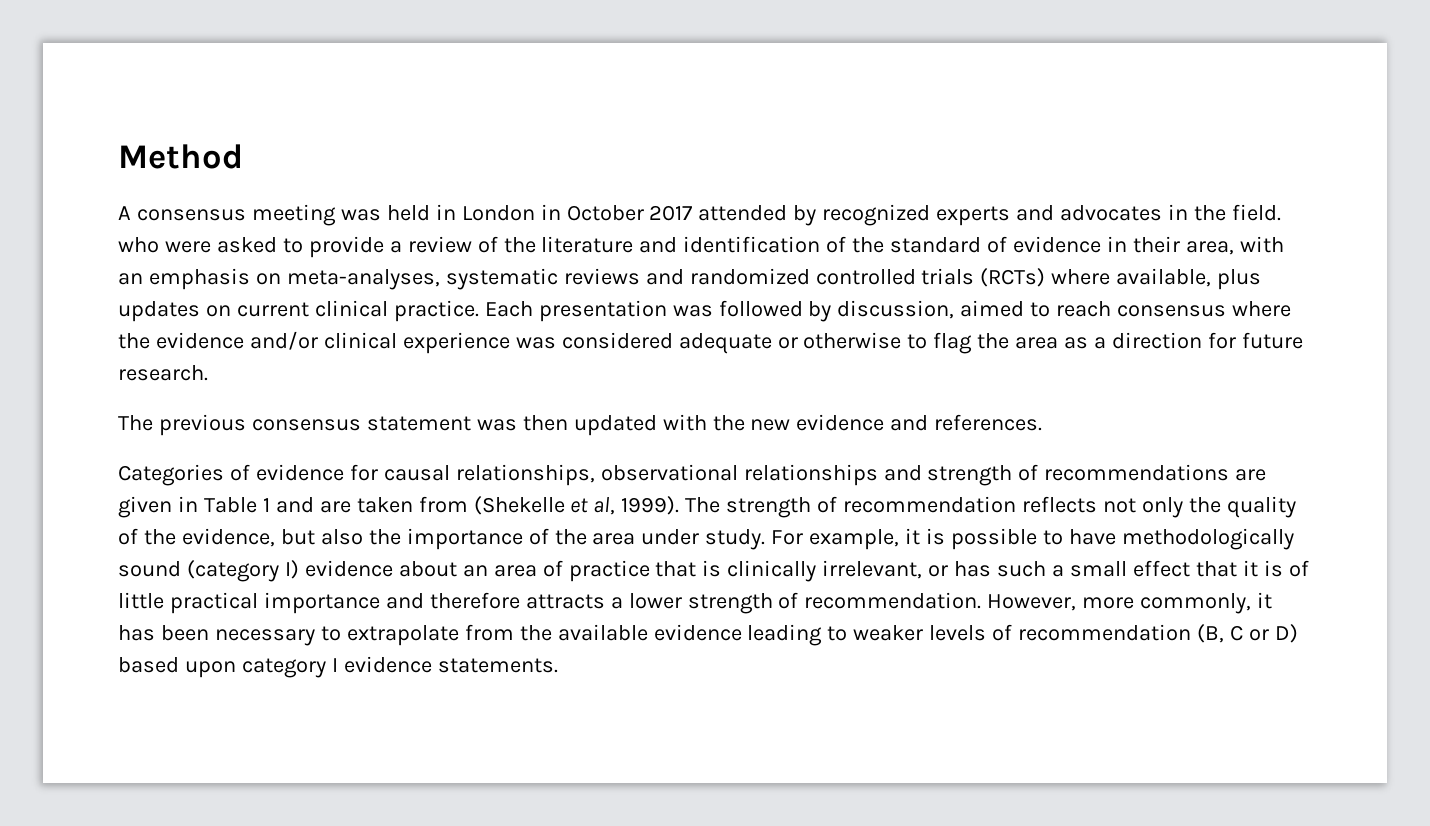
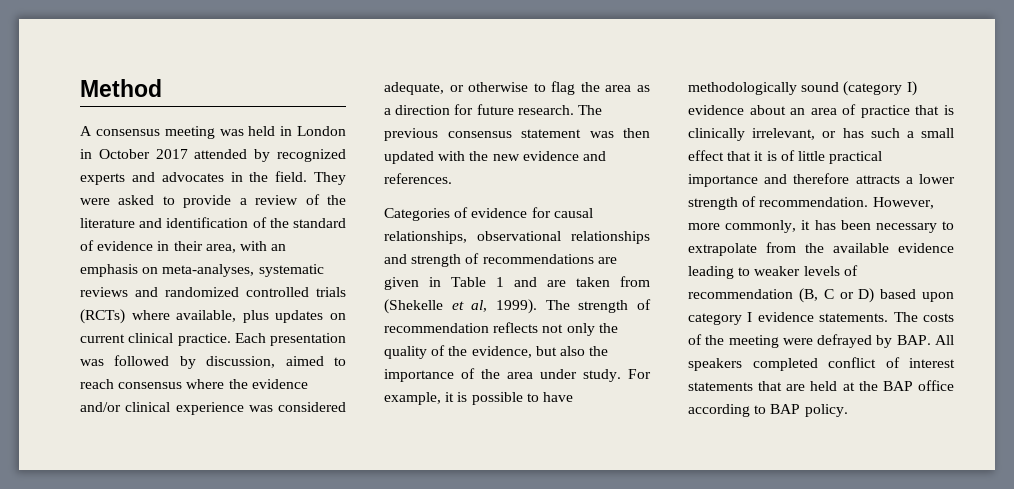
- A consensus meeting was held in London in October 2017 attended by recognized experts and advocates in the field. who were asked to provide a review of the literature and identification of the standard of evidence in their area, with an emphasis on meta-analyses, systematic reviews and randomized controlled trials (RCTs) where available, plus updates on current clinical practice.
+ A consensus meeting was held in London in October 2017 attended by recognized experts and advocates in the field. They were asked to provide a review of the literature and identification of the standard of evidence in their area, with an emphasis on meta-analyses, systematic reviews and randomized controlled trials (RCTs) where available, plus updates on current clinical practice.
- Each presentation was followed by discussion, aimed to reach consensus where the evidence and/or clinical experience was considered adequate or otherwise to flag the area as a direction for future research.
- The previous consensus statement was then updated with the new evidence and references.
+ Each presentation was followed by discussion, aimed to reach consensus where the evidence and/or clinical experience was considered adequate, or otherwise to flag the area as a direction for future research. The previous consensus statement was then updated with the new evidence and references.
+ The costs of the meeting were defrayed by BAP. All speakers completed conflict of interest statements that are held at the BAP office according to BAP policy.

